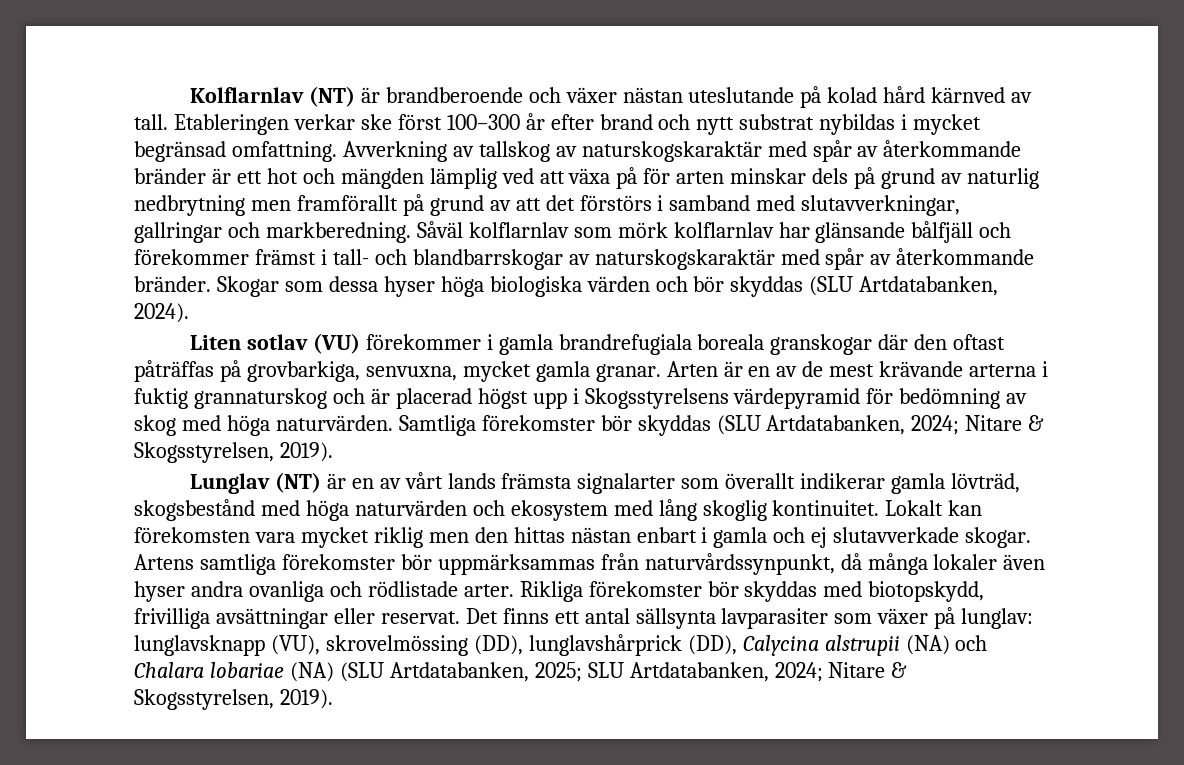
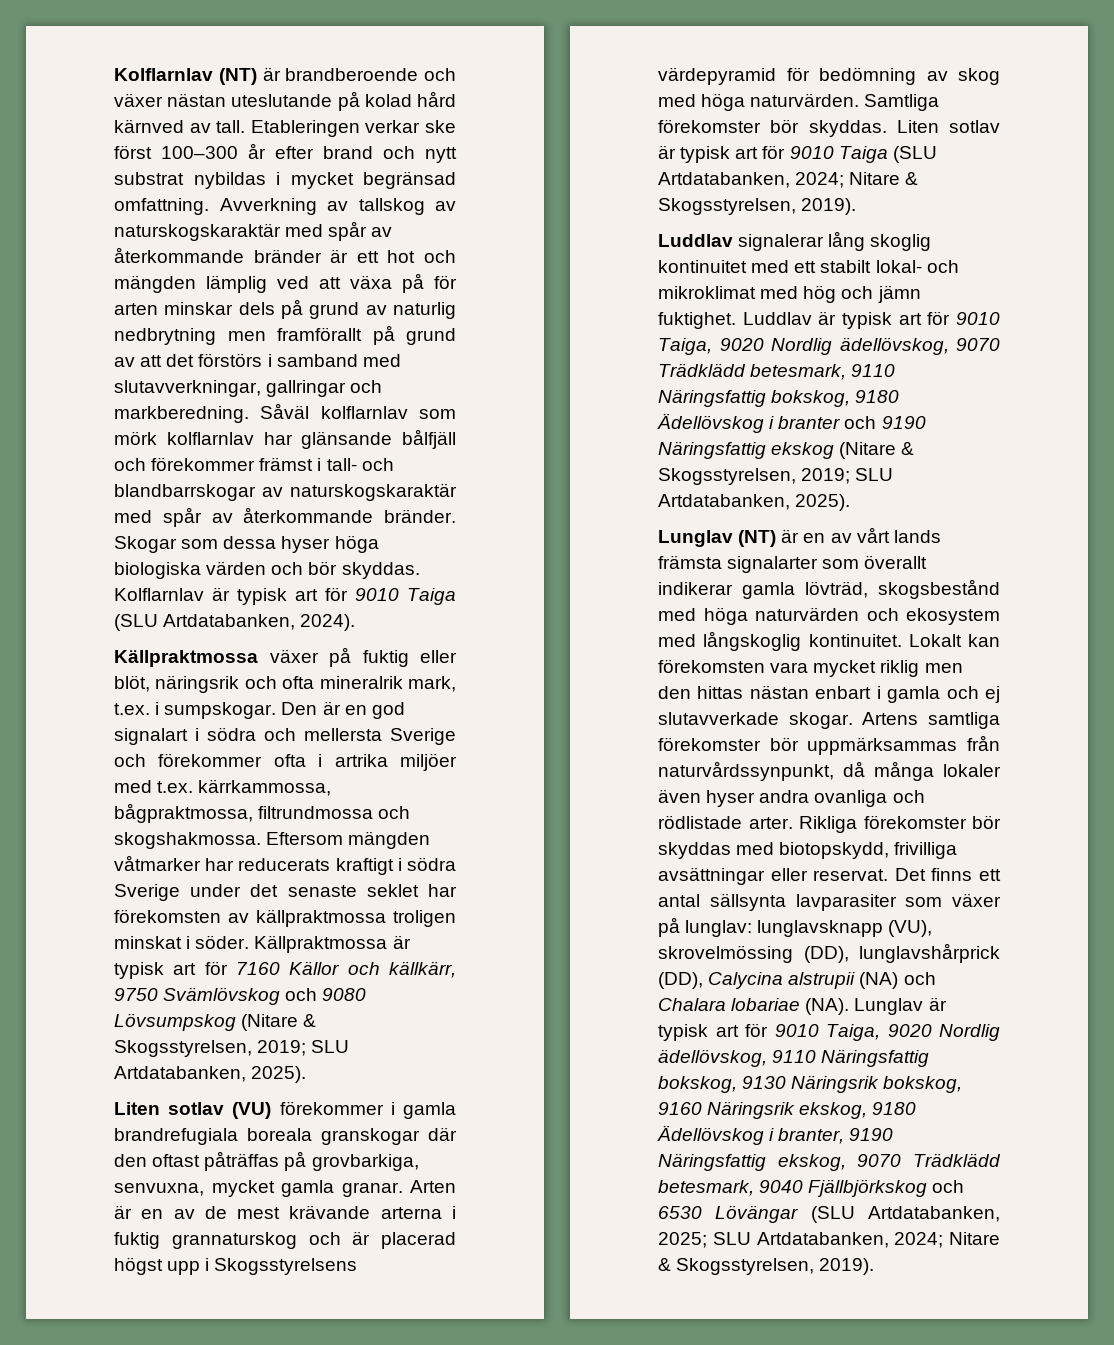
- Skogar som dessa hyser höga biologiska värden och bör skyddas (SLU Artdatabanken, 2024).
+ Skogar som dessa hyser höga biologiska värden och bör skyddas. Kolflarnlav är typisk art för 9010 Taiga (SLU Artdatabanken, 2024).
+ Källpraktmossa växer på fuktig eller blöt, näringsrik och ofta mineralrik mark, t.ex. i sumpskogar. Den är en god signalart i södra och mellersta Sverige och förekommer ofta i artrika miljöer med t.ex. kärrkammossa, bågpraktmossa, filtrundmossa och skogshakmossa. Eftersom mängden våtmarker har reducerats kraftigt i södra Sverige under det senaste seklet har förekomsten av källpraktmossa troligen minskat i söder. Källpraktmossa är typisk art för 7160 Källor och källkärr, 9750 Svämlövskog och 9080 Lövsumpskog (Nitare & Skogsstyrelsen, 2019; SLU Artdatabanken, 2025).
- Samtliga förekomster bör skyddas (SLU Artdatabanken, 2024; Nitare & Skogsstyrelsen, 2019).
+ Samtliga förekomster bör skyddas. Liten sotlav är typisk art för 9010 Taiga (SLU Artdatabanken, 2024; Nitare & Skogsstyrelsen, 2019).
+ Luddlav signalerar lång skoglig kontinuitet med ett stabilt lokal- och mikroklimat med hög och jämn fuktighet. Luddlav är typisk art för 9010 Taiga, 9020 Nordlig ädellövskog, 9070 Trädklädd betesmark, 9110 Näringsfattig bokskog, 9180 Ädellövskog i branter och 9190 Näringsfattig ekskog (Nitare & Skogsstyrelsen, 2019; SLU Artdatabanken, 2025).
- Lunglav (NT) är en av vårt lands främsta signalarter som överallt indikerar gamla lövträd, skogsbestånd med höga naturvärden och ekosystem med lång skoglig kontinuitet.
+ Lunglav (NT) är en av vårt lands främsta signalarter som överallt indikerar gamla lövträd, skogsbestånd med höga naturvärden och ekosystem med långskoglig kontinuitet.
- Det finns ett antal sällsynta lavparasiter som växer på lunglav: lunglavsknapp (VU), skrovelmössing (DD), lunglavshårprick (DD), Calycina alstrupii (NA) och Chalara lobariae (NA) (SLU Artdatabanken, 2025; SLU Artdatabanken, 2024; Nitare & Skogsstyrelsen, 2019).
+ Det finns ett antal sällsynta lavparasiter som växer på lunglav: lunglavsknapp (VU), skrovelmössing (DD), lunglavshårprick (DD), Calycina alstrupii (NA) och Chalara lobariae (NA). Lunglav är typisk art för 9010 Taiga, 9020 Nordlig ädellövskog, 9110 Näringsfattig bokskog, 9130 Näringsrik bokskog, 9160 Näringsrik ekskog, 9180 Ädellövskog i branter, 9190 Näringsfattig ekskog, 9070 Trädklädd betesmark, 9040 Fjällbjörkskog och 6530 Lövängar (SLU Artdatabanken, 2025; SLU Artdatabanken, 2024; Nitare & Skogsstyrelsen, 2019).

